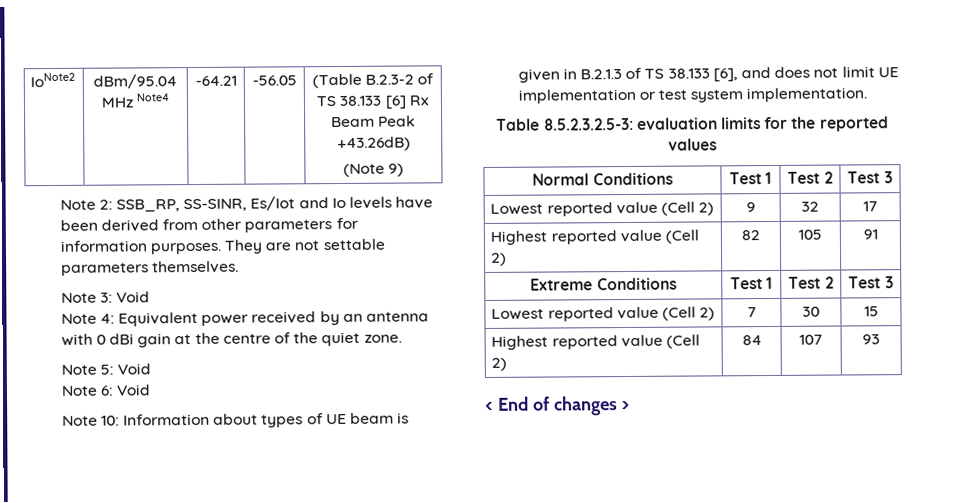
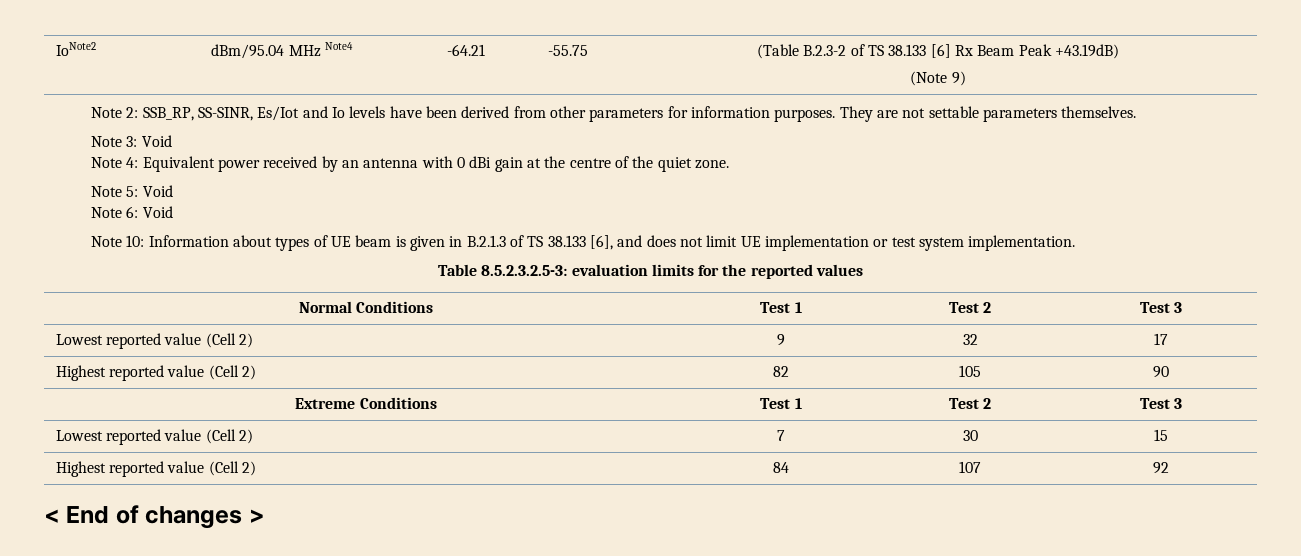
- IoNote2 | dBm/95.04 MHz Note4 | -64.21 | -56.05 | (Table B.2.3-2 of TS 38.133 [6] Rx Beam Peak +43.26dB)
+ IoNote2 | dBm/95.04 MHz Note4 | -64.21 | -55.75 | (Table B.2.3-2 of TS 38.133 [6] Rx Beam Peak +43.19dB)
- Highest reported value (Cell 2) | 82 | 105 | 91
+ Highest reported value (Cell 2) | 82 | 105 | 90
- Highest reported value (Cell 2) | 84 | 107 | 93
+ Highest reported value (Cell 2) | 84 | 107 | 92

